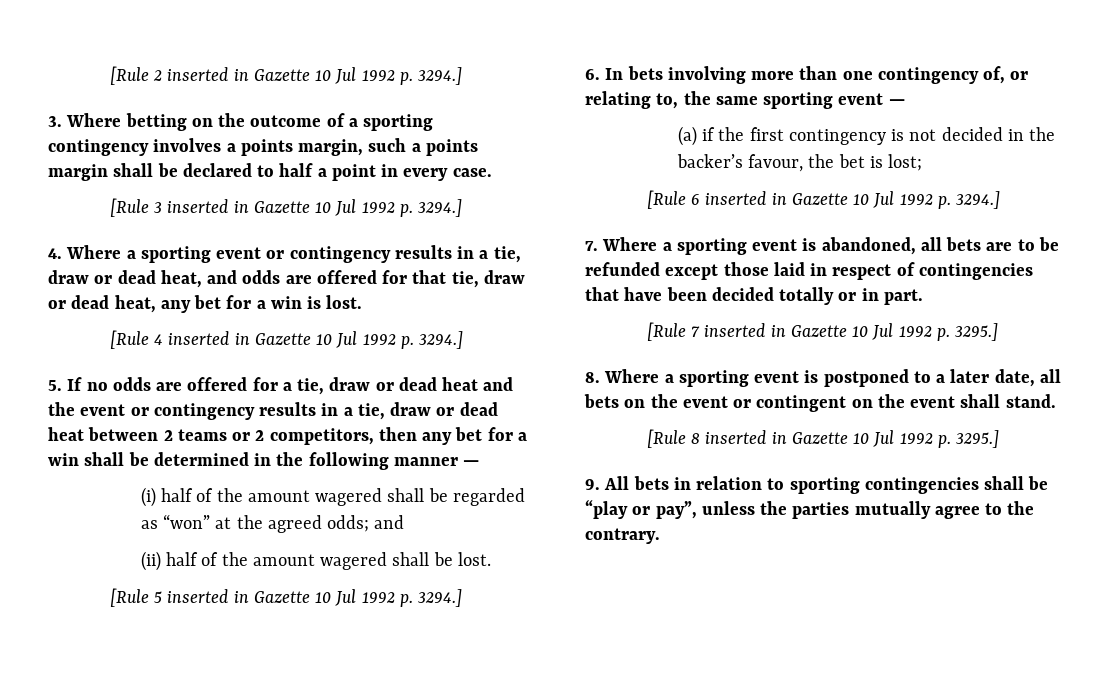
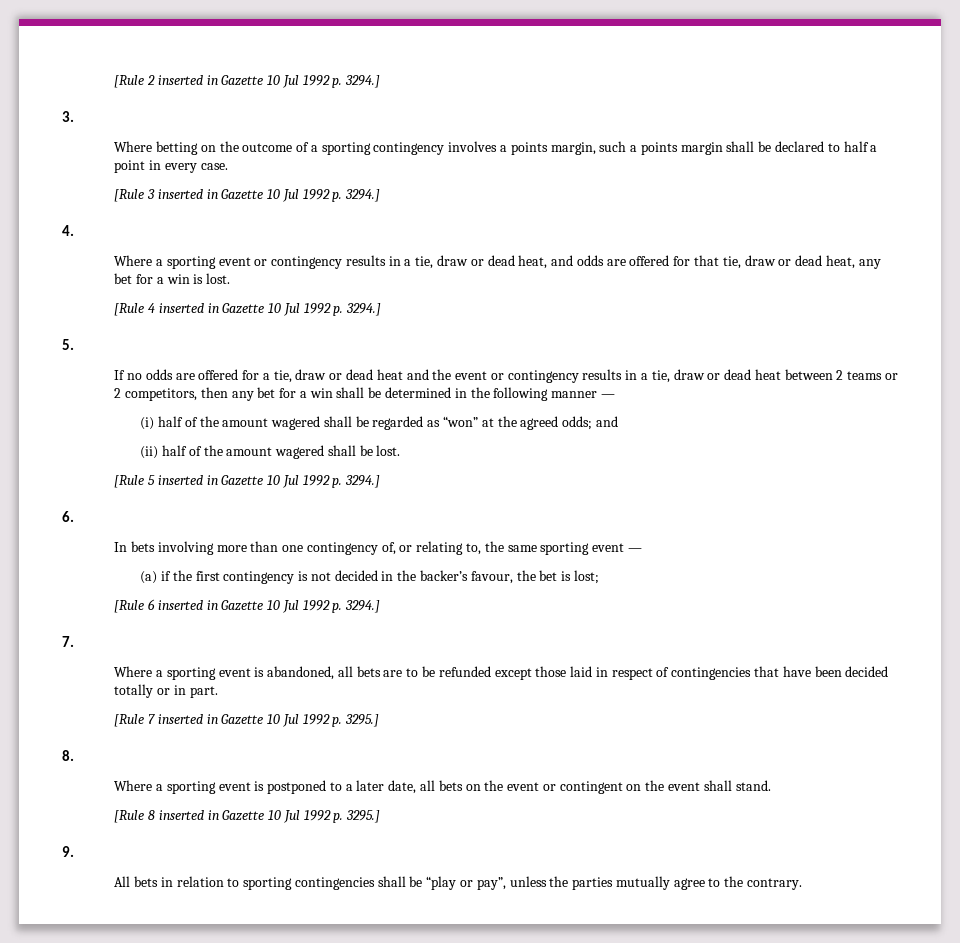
- 3. Where betting on the outcome of a sporting contingency involves a points margin, such a points margin shall be declared to half a point in every case.
+ 3.
+ Where betting on the outcome of a sporting contingency involves a points margin, such a points margin shall be declared to half a point in every case.
- 4. Where a sporting event or contingency results in a tie, draw or dead heat, and odds are offered for that tie, draw or dead heat, any bet for a win is lost.
+ 4.
+ Where a sporting event or contingency results in a tie, draw or dead heat, and odds are offered for that tie, draw or dead heat, any bet for a win is lost.
- 5. If no odds are offered for a tie, draw or dead heat and the event or contingency results in a tie, draw or dead heat between 2 teams or 2 competitors, then any bet for a win shall be determined in the following manner —
+ 5.
+ If no odds are offered for a tie, draw or dead heat and the event or contingency results in a tie, draw or dead heat between 2 teams or 2 competitors, then any bet for a win shall be determined in the following manner —
- 6. In bets involving more than one contingency of, or relating to, the same sporting event —
+ 6.
+ In bets involving more than one contingency of, or relating to, the same sporting event —
- 7. Where a sporting event is abandoned, all bets are to be refunded except those laid in respect of contingencies that have been decided totally or in part.
+ 7.
+ Where a sporting event is abandoned, all bets are to be refunded except those laid in respect of contingencies that have been decided totally or in part.
- 8. Where a sporting event is postponed to a later date, all bets on the event or contingent on the event shall stand.
+ 8.
+ Where a sporting event is postponed to a later date, all bets on the event or contingent on the event shall stand.
- 9. All bets in relation to sporting contingencies shall be “play or pay”, unless the parties mutually agree to the contrary.
+ 9.
+ All bets in relation to sporting contingencies shall be “play or pay”, unless the parties mutually agree to the contrary.

